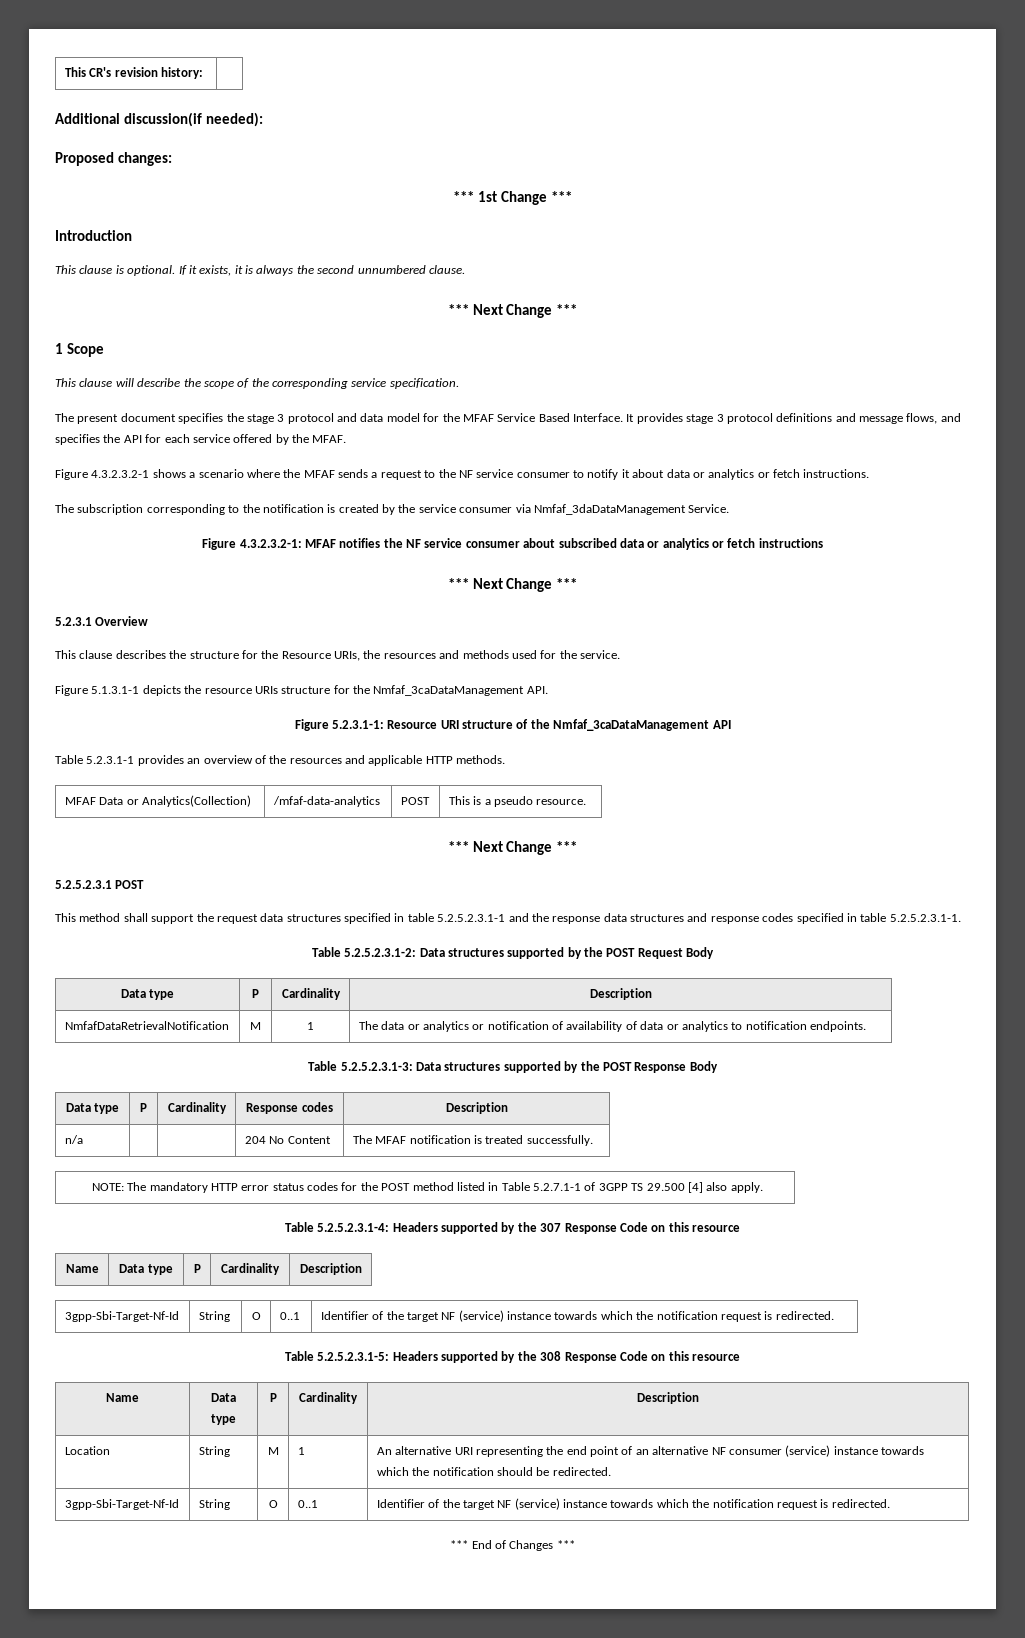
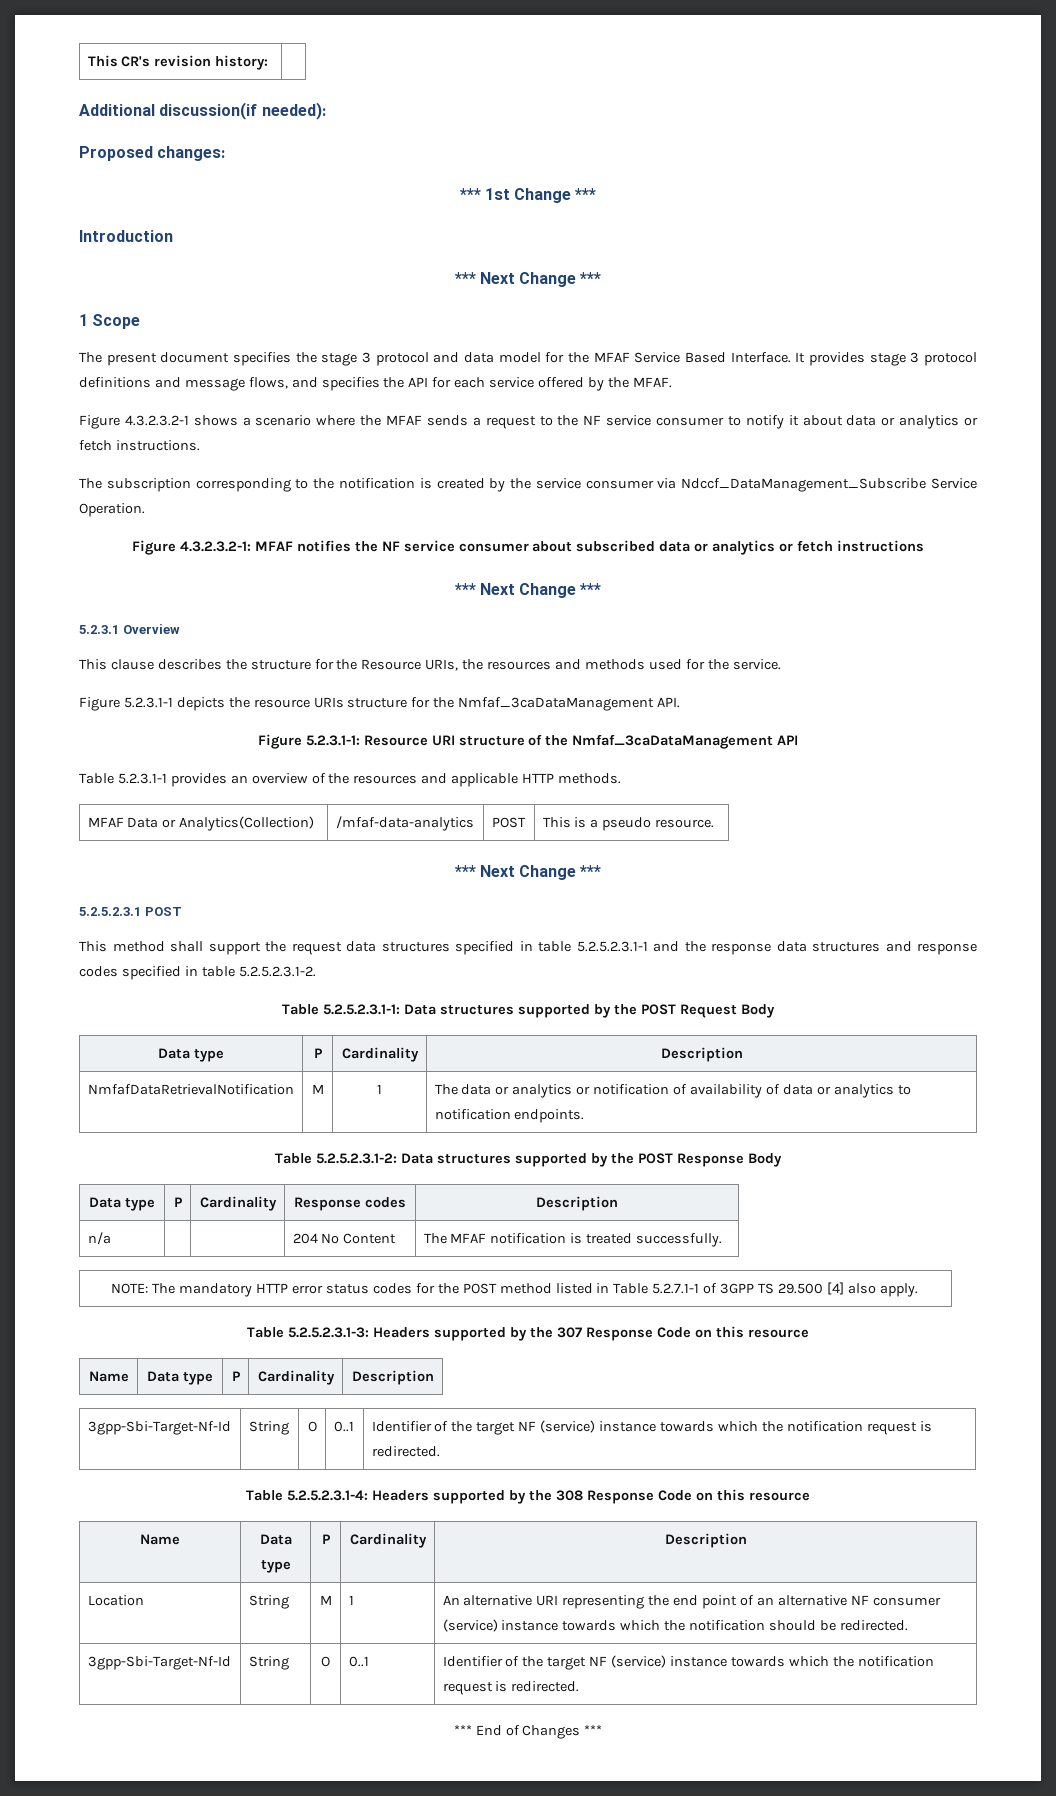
- This clause is optional. If it exists, it is always the second unnumbered clause.
- This clause will describe the scope of the corresponding service specification.
- The subscription corresponding to the notification is created by the service consumer via Nmfaf_3daDataManagement Service.
+ The subscription corresponding to the notification is created by the service consumer via Ndccf_DataManagement_Subscribe Service Operation.
- Figure 5.1.3.1-1 depicts the resource URIs structure for the Nmfaf_3caDataManagement API.
+ Figure 5.2.3.1-1 depicts the resource URIs structure for the Nmfaf_3caDataManagement API.
- This method shall support the request data structures specified in table 5.2.5.2.3.1-1 and the response data structures and response codes specified in table 5.2.5.2.3.1-1.
- Table 5.2.5.2.3.1-2: Data structures supported by the POST Request Body
+ This method shall support the request data structures specified in table 5.2.5.2.3.1-1 and the response data structures and response codes specified in table 5.2.5.2.3.1-2.
+ Table 5.2.5.2.3.1-1: Data structures supported by the POST Request Body
- Table 5.2.5.2.3.1-3: Data structures supported by the POST Response Body
+ Table 5.2.5.2.3.1-2: Data structures supported by the POST Response Body
- Table 5.2.5.2.3.1-4: Headers supported by the 307 Response Code on this resource
+ Table 5.2.5.2.3.1-3: Headers supported by the 307 Response Code on this resource
- Table 5.2.5.2.3.1-5: Headers supported by the 308 Response Code on this resource
+ Table 5.2.5.2.3.1-4: Headers supported by the 308 Response Code on this resource

